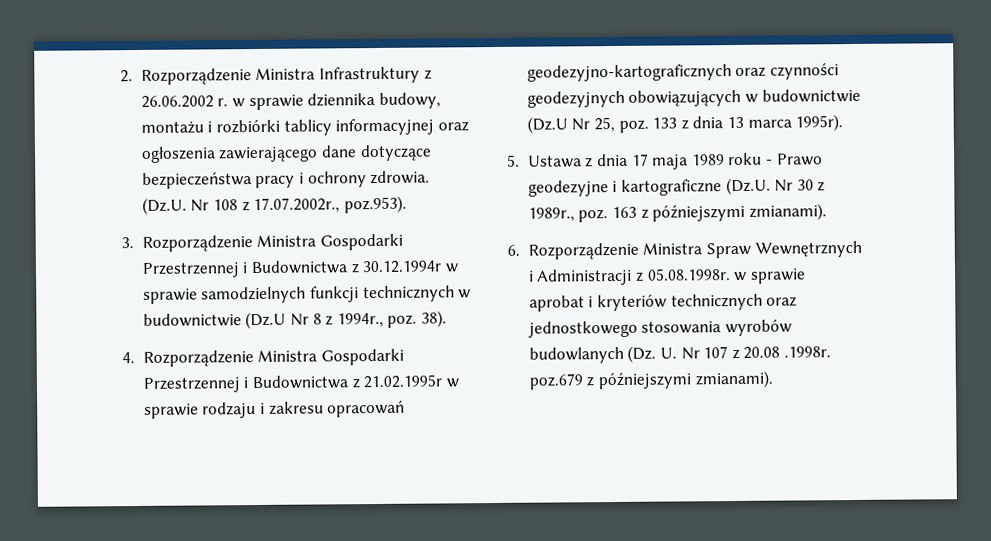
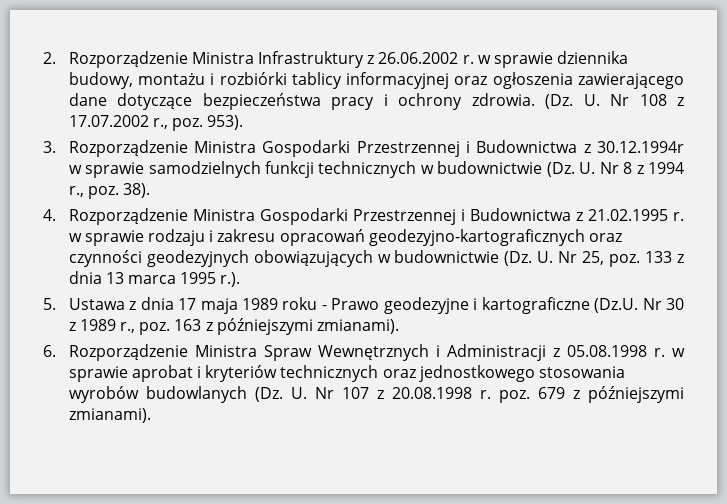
- (Dz.U. Nr 108 z 17.07.2002r., poz.953).
+ (Dz. U. Nr 108 z 17.07.2002 r., poz. 953).
- 3. Rozporządzenie Ministra Gospodarki Przestrzennej i Budownictwa z 30.12.1994r w sprawie samodzielnych funkcji technicznych w budownictwie (Dz.U Nr 8 z 1994r., poz. 38).
+ 3. Rozporządzenie Ministra Gospodarki Przestrzennej i Budownictwa z 30.12.1994r w sprawie samodzielnych funkcji technicznych w budownictwie (Dz. U. Nr 8 z 1994 r., poz. 38).
- 4. Rozporządzenie Ministra Gospodarki Przestrzennej i Budownictwa z 21.02.1995r w sprawie rodzaju i zakresu opracowań geodezyjno-kartograficznych oraz czynności geodezyjnych obowiązujących w budownictwie (Dz.U Nr 25, poz. 133 z dnia 13 marca 1995r).
+ 4. Rozporządzenie Ministra Gospodarki Przestrzennej i Budownictwa z 21.02.1995 r. w sprawie rodzaju i zakresu opracowań geodezyjno-kartograficznych oraz czynności geodezyjnych obowiązujących w budownictwie (Dz. U. Nr 25, poz. 133 z dnia 13 marca 1995 r.).
- 5. Ustawa z dnia 17 maja 1989 roku - Prawo geodezyjne i kartograficzne (Dz.U. Nr 30 z 1989r., poz. 163 z późniejszymi zmianami).
+ 5. Ustawa z dnia 17 maja 1989 roku - Prawo geodezyjne i kartograficzne (Dz.U. Nr 30 z 1989 r., poz. 163 z późniejszymi zmianami).
- 6. Rozporządzenie Ministra Spraw Wewnętrznych i Administracji z 05.08.1998r. w sprawie aprobat i kryteriów technicznych oraz jednostkowego stosowania wyrobów budowlanych (Dz. U. Nr 107 z 20.08 .1998r. poz.679 z późniejszymi zmianami).
+ 6. Rozporządzenie Ministra Spraw Wewnętrznych i Administracji z 05.08.1998 r. w sprawie aprobat i kryteriów technicznych oraz jednostkowego stosowania wyrobów budowlanych (Dz. U. Nr 107 z 20.08.1998 r. poz. 679 z późniejszymi zmianami).

